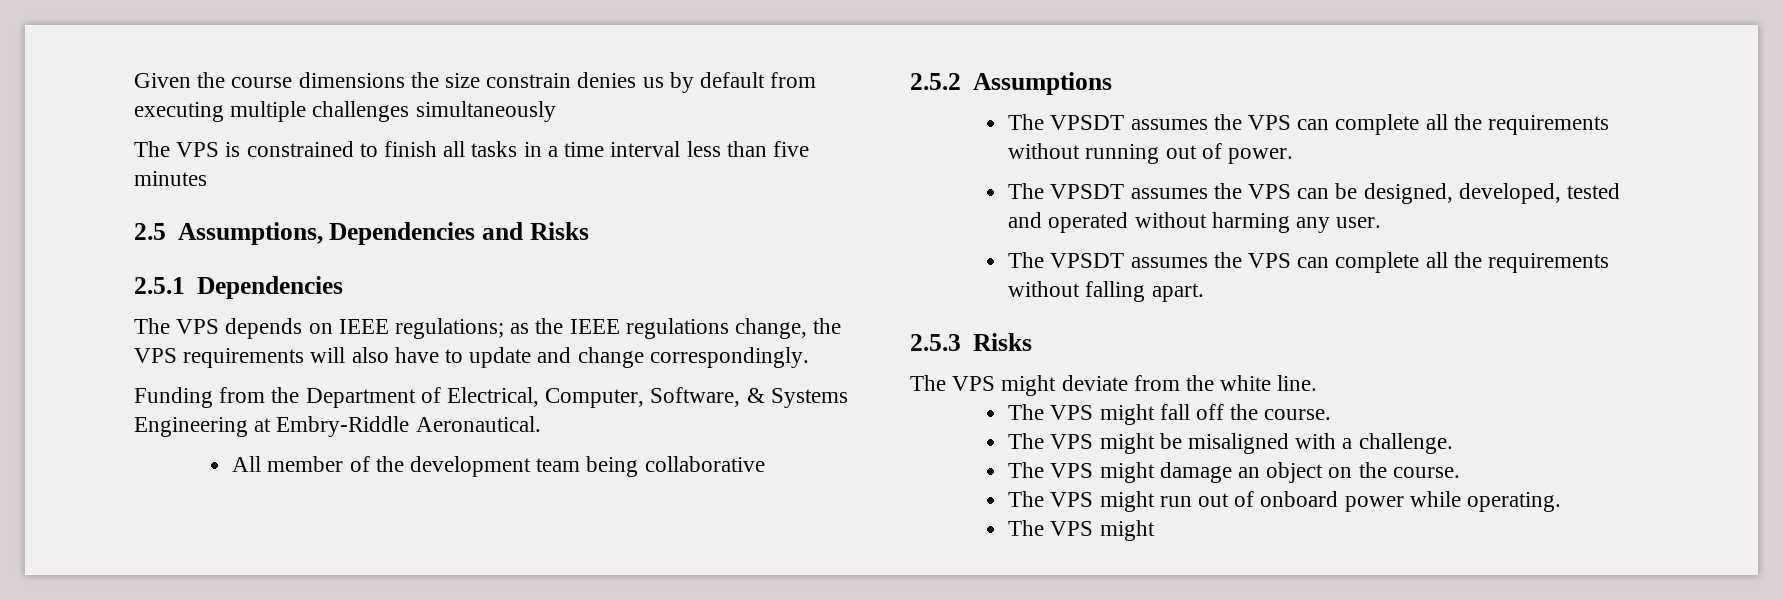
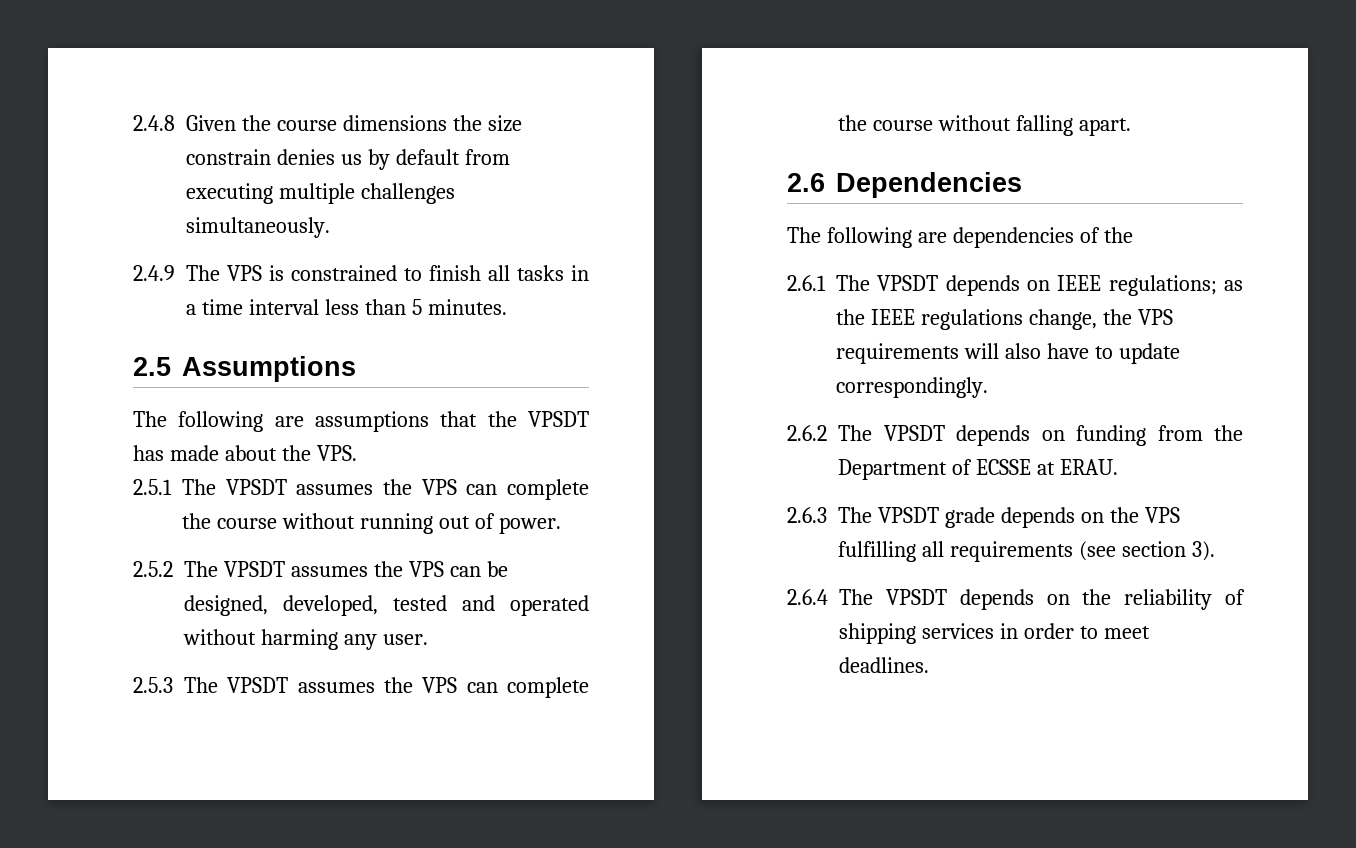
- Given the course dimensions the size constrain denies us by default from executing multiple challenges simultaneously
- The VPS is constrained to finish all tasks in a time interval less than five minutes
+ 2.4.8 Given the course dimensions the size constrain denies us by default from executing multiple challenges simultaneously.
+ 2.4.9 The VPS is constrained to finish all tasks in a time interval less than 5 minutes.
- 2.5 Assumptions, Dependencies and Risks
- 2.5.1 Dependencies
- The VPS depends on IEEE regulations; as the IEEE regulations change, the VPS requirements will also have to update and change correspondingly.
+ 2.5 Assumptions
+ The following are assumptions that the VPSDT has made about the VPS.
+ 2.5.1 The VPSDT assumes the VPS can complete the course without running out of power.
+ 2.5.2 The VPSDT assumes the VPS can be designed, developed, tested and operated without harming any user.
+ 2.5.3 The VPSDT assumes the VPS can complete the course without falling apart.
+ 2.6 Dependencies
+ The following are dependencies of the
+ 2.6.1 The VPSDT depends on IEEE regulations; as the IEEE regulations change, the VPS requirements will also have to update correspondingly.
- Funding from the Department of Electrical, Computer, Software, & Systems Engineering at Embry-Riddle Aeronautical.
- All member of the development team being collaborative
- 2.5.2 Assumptions
- The VPSDT assumes the VPS can complete all the requirements without running out of power.
- The VPSDT assumes the VPS can be designed, developed, tested and operated without harming any user.
- The VPSDT assumes the VPS can complete all the requirements without falling apart.
- 2.5.3 Risks
- The VPS might deviate from the white line.
- The VPS might fall off the course.
- The VPS might be misaligned with a challenge.
- The VPS might damage an object on the course.
- The VPS might run out of onboard power while operating.
- The VPS might
+ 2.6.2 The VPSDT depends on funding from the Department of ECSSE at ERAU.
+ 2.6.3 The VPSDT grade depends on the VPS fulfilling all requirements (see section 3).
+ 2.6.4 The VPSDT depends on the reliability of shipping services in order to meet deadlines.

